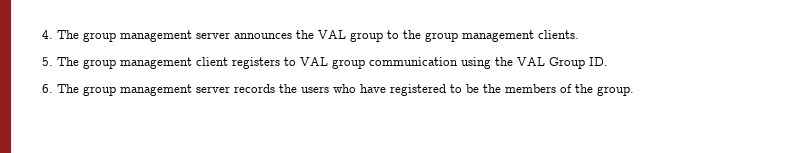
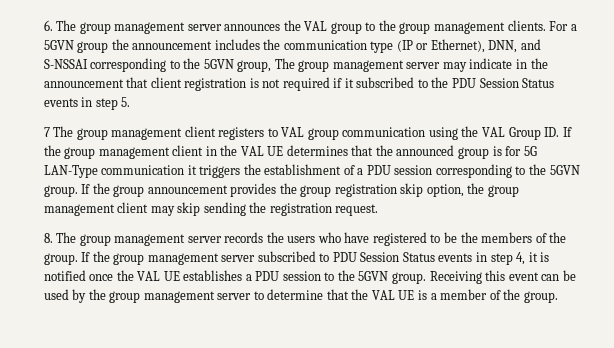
- 4. The group management server announces the VAL group to the group management clients.
- 5. The group management client registers to VAL group communication using the VAL Group ID.
- 6. The group management server records the users who have registered to be the members of the group.
+ 6. The group management server announces the VAL group to the group management clients. For a 5GVN group the announcement includes the communication type (IP or Ethernet), DNN, and S-NSSAI corresponding to the 5GVN group, The group management server may indicate in the announcement that client registration is not required if it subscribed to the PDU Session Status events in step 5.
+ 7 The group management client registers to VAL group communication using the VAL Group ID. If the group management client in the VAL UE determines that the announced group is for 5G LAN-Type communication it triggers the establishment of a PDU session corresponding to the 5GVN group. If the group announcement provides the group registration skip option, the group management client may skip sending the registration request.
+ 8. The group management server records the users who have registered to be the members of the group.
+ If the group management server subscribed to PDU Session Status events in step 4, it is notified once the VAL UE establishes a PDU session to the 5GVN group. Receiving this event can be used by the group management server to determine that the VAL UE is a member of the group.

